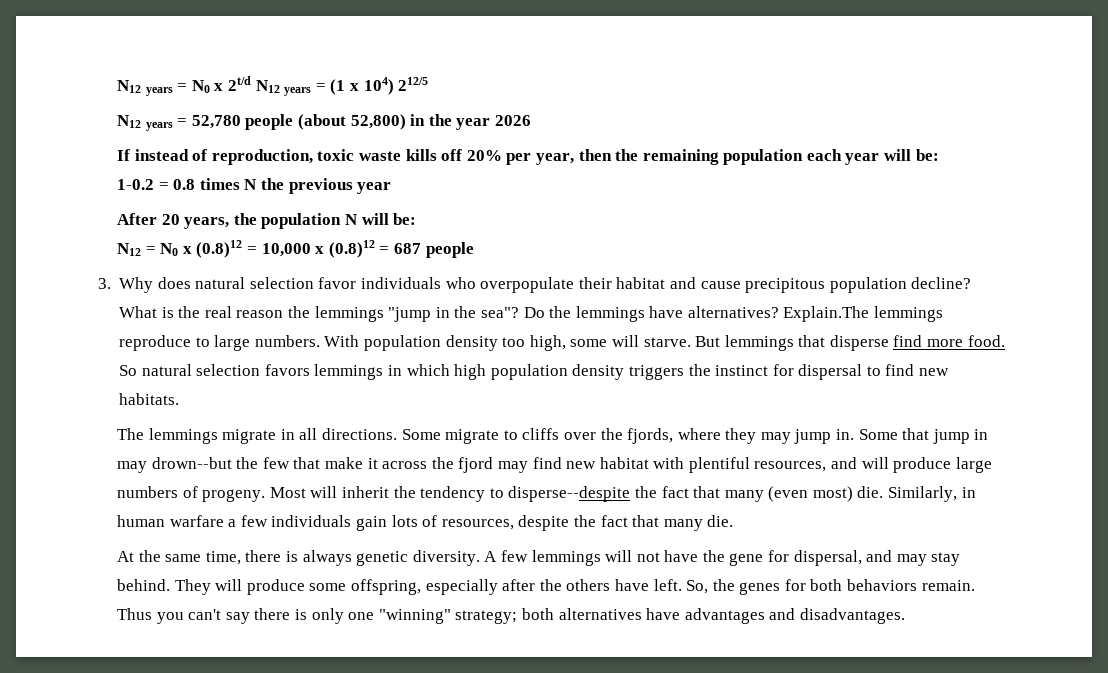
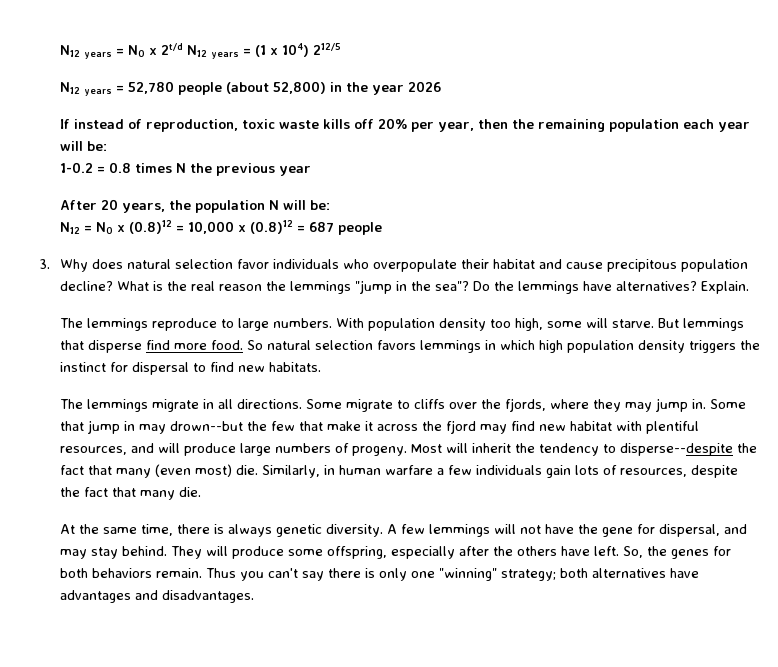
- Explain.The lemmings reproduce to large numbers.
+ Explain.
+ The lemmings reproduce to large numbers.

